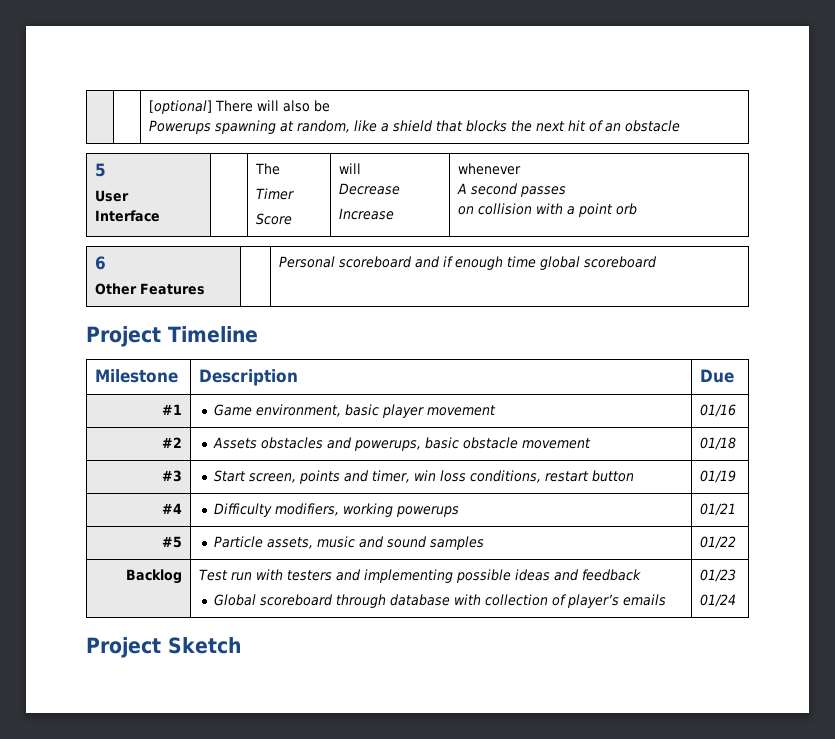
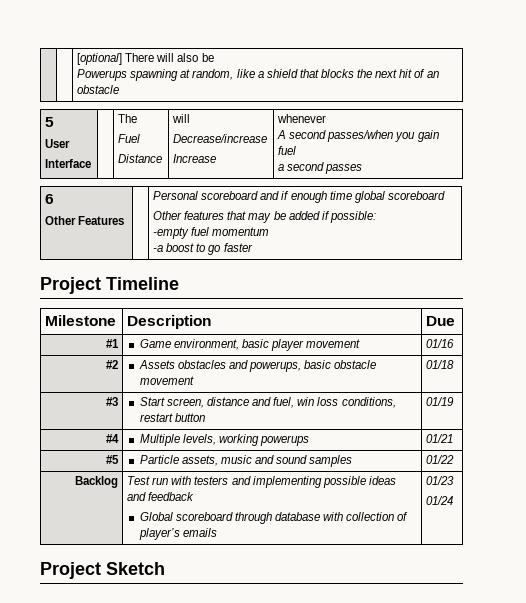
  5
  User
  Interface | | The
- Timer
- Score | will
- Decrease
+ Fuel
+ Distance | will
+ Decrease/increase
  Increase | whenever
- A second passes
- on collision with a point orb
+ A second passes/when you gain fuel
+ a second passes
  6
  Other Features | | Personal scoreboard and if enough time global scoreboard
+ Other features that may be added if possible:
+ -empty fuel momentum
+ -a boost to go faster
- #3 | Start screen, points and timer, win loss conditions, restart button | 01/19
+ #3 | Start screen, distance and fuel, win loss conditions, restart button | 01/19
- #4 | Difficulty modifiers, working powerups | 01/21
+ #4 | Multiple levels, working powerups | 01/21

